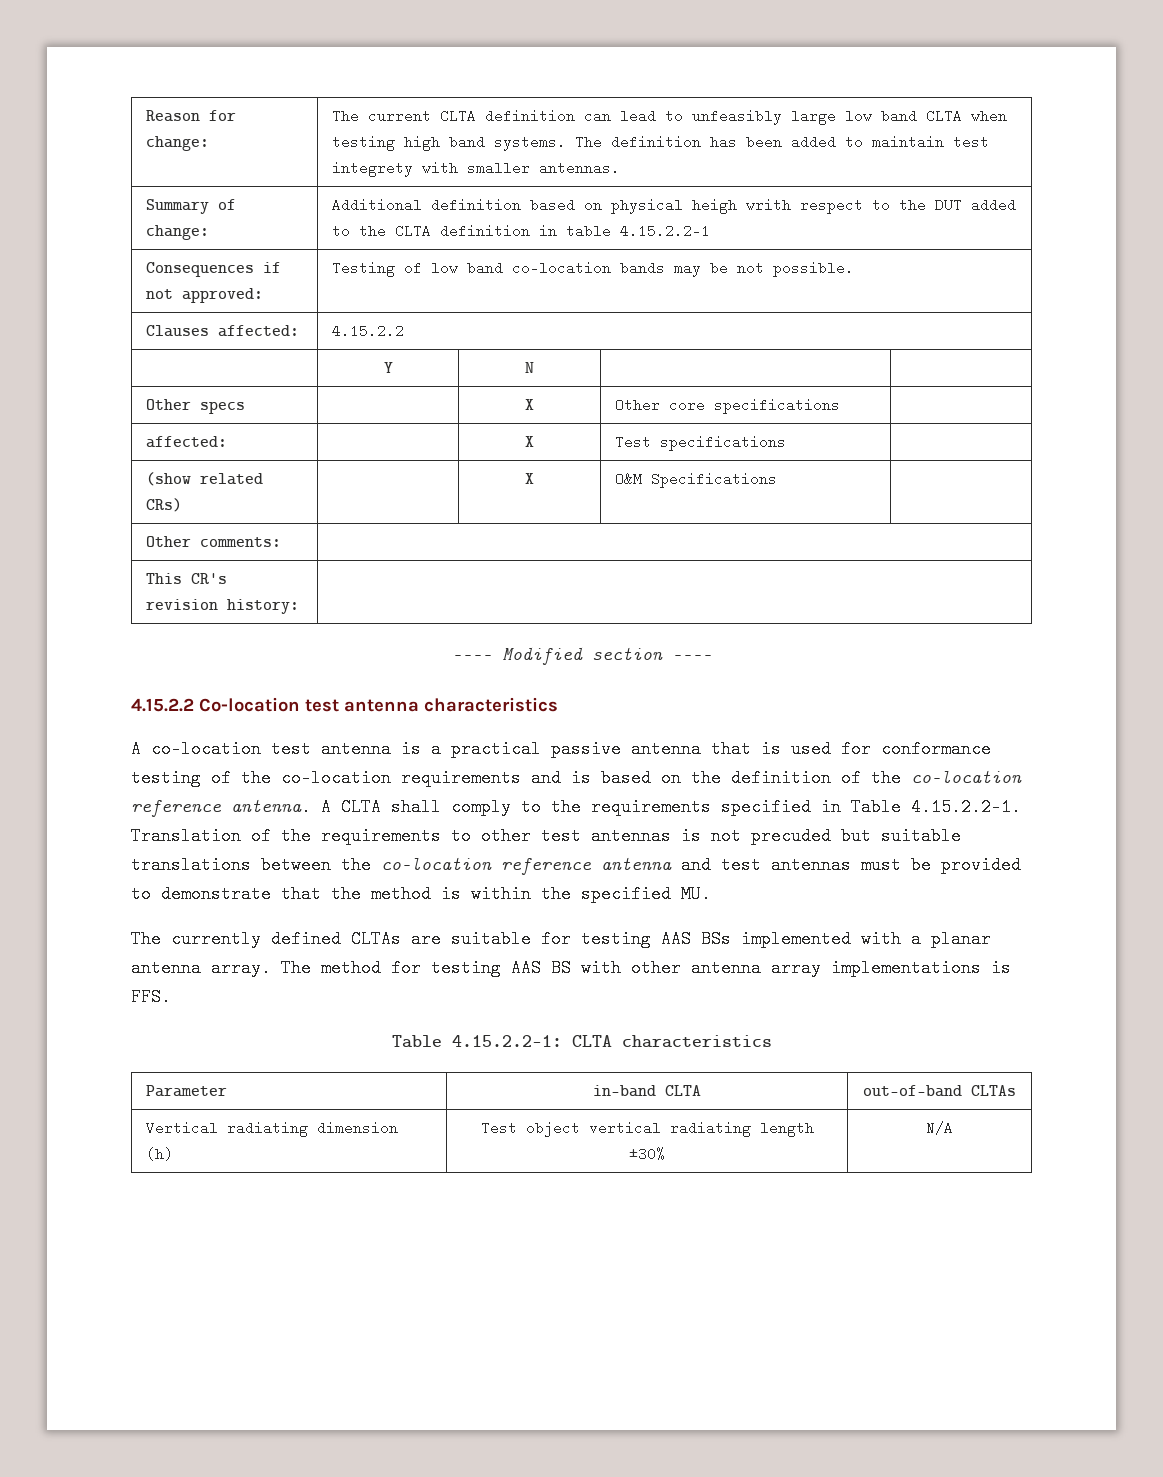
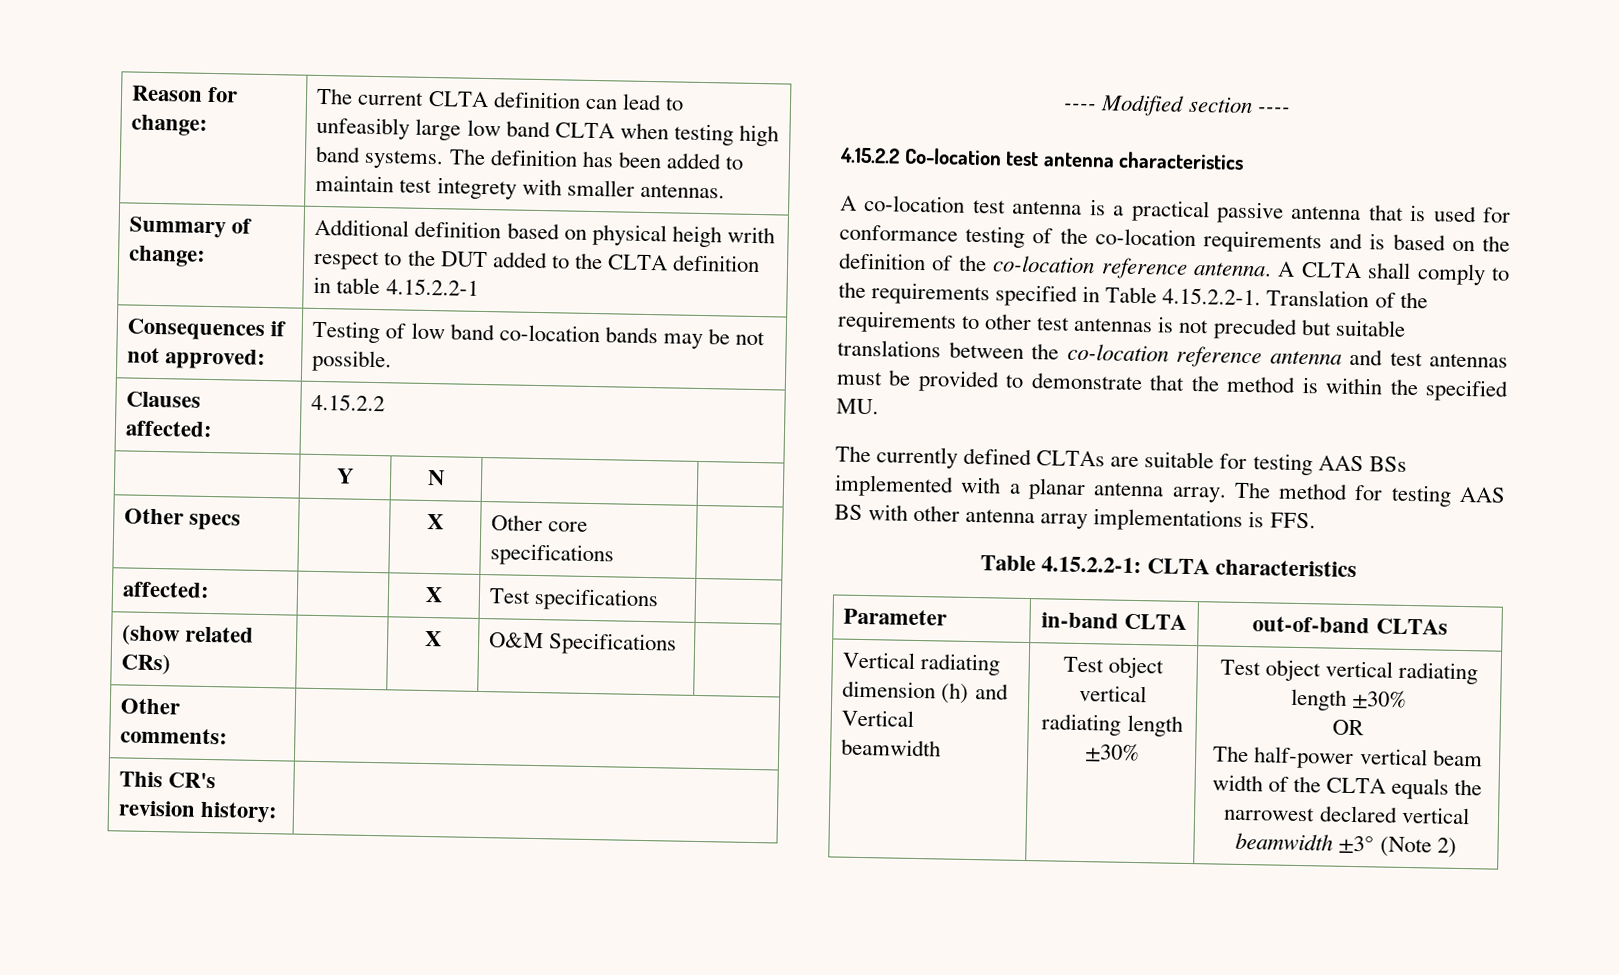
- Vertical radiating dimension (h) | Test object vertical radiating length ±30% | N/A
+ Vertical radiating dimension (h) and Vertical beamwidth | Test object vertical radiating length ±30% | Test object vertical radiating length ±30%
+ OR
+ The half-power vertical beam width of the CLTA equals the narrowest declared vertical beamwidth ±3° (Note 2)

